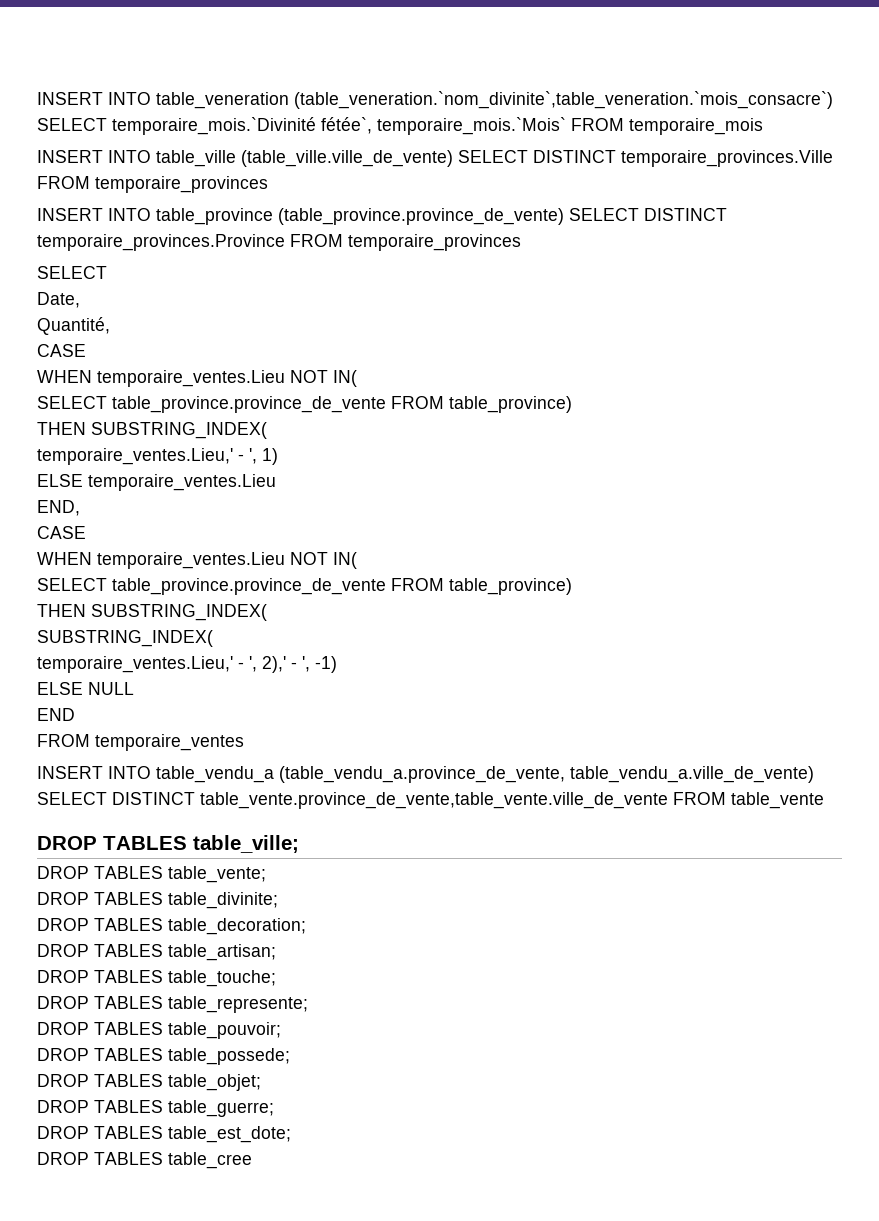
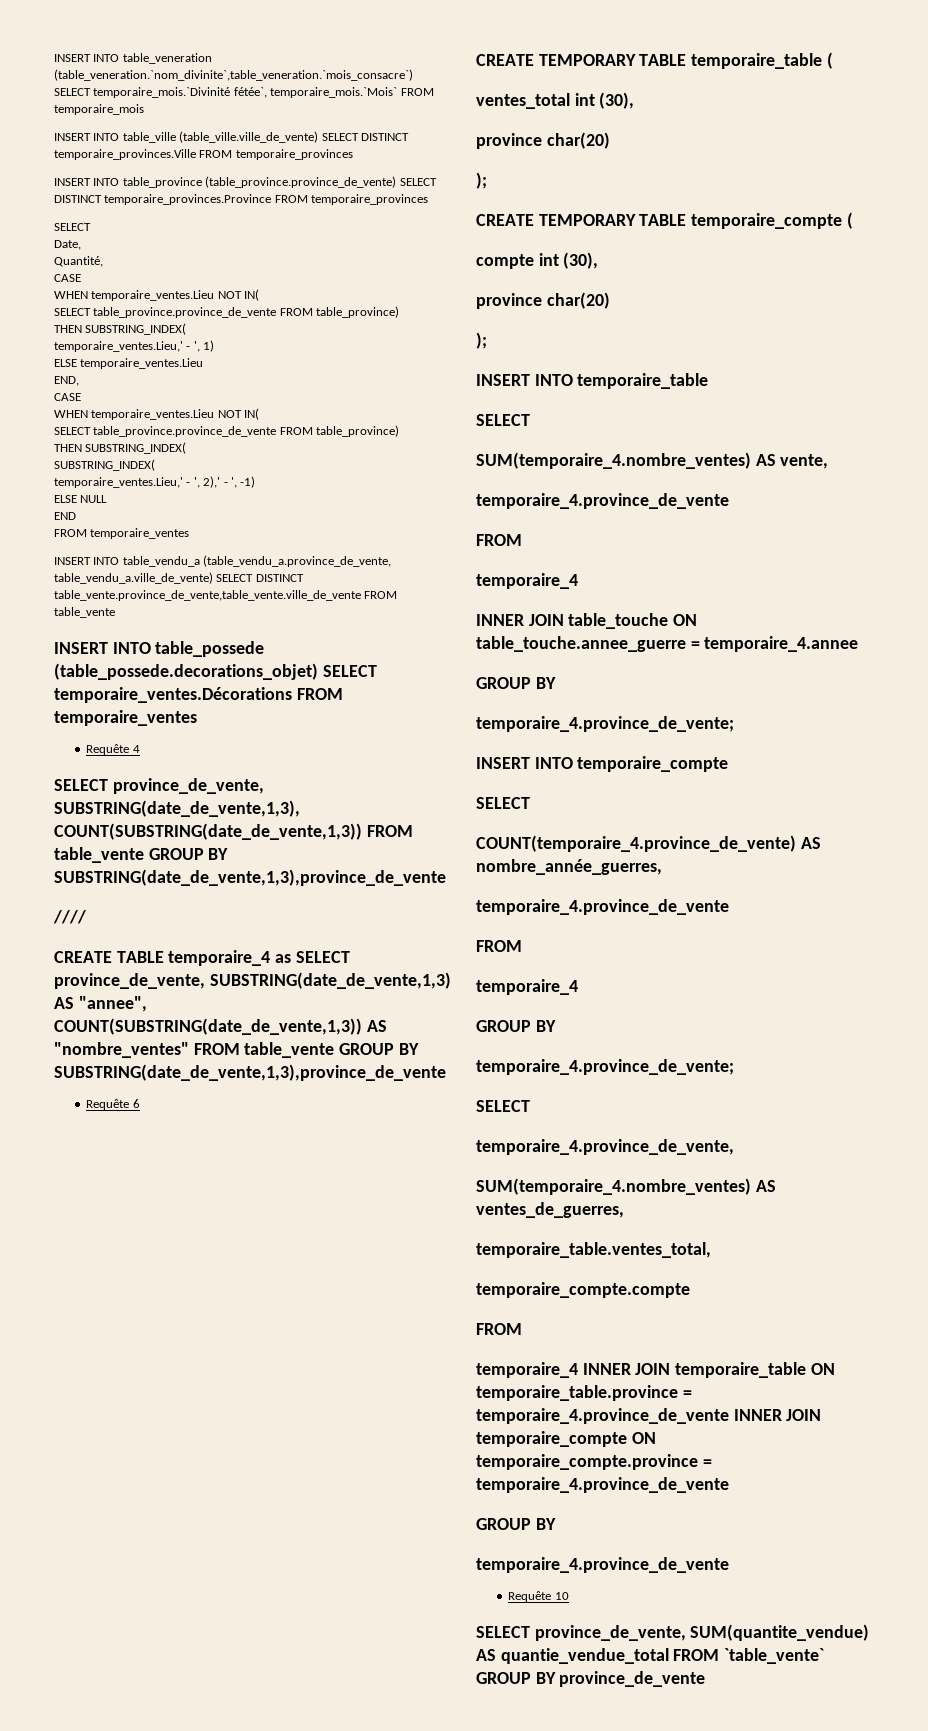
- DROP TABLES table_ville;
- DROP TABLES table_vente;
- DROP TABLES table_divinite;
- DROP TABLES table_decoration;
- DROP TABLES table_artisan;
- DROP TABLES table_touche;
- DROP TABLES table_represente;
- DROP TABLES table_pouvoir;
- DROP TABLES table_possede;
- DROP TABLES table_objet;
- DROP TABLES table_guerre;
- DROP TABLES table_est_dote;
- DROP TABLES table_cree
+ INSERT INTO table_possede (table_possede.decorations_objet) SELECT temporaire_ventes.Décorations FROM temporaire_ventes
+ Requête 4
+ SELECT province_de_vente, SUBSTRING(date_de_vente,1,3), COUNT(SUBSTRING(date_de_vente,1,3)) FROM table_vente GROUP BY SUBSTRING(date_de_vente,1,3),province_de_vente
+ ////
+ CREATE TABLE temporaire_4 as SELECT province_de_vente, SUBSTRING(date_de_vente,1,3) AS "annee", COUNT(SUBSTRING(date_de_vente,1,3)) AS "nombre_ventes" FROM table_vente GROUP BY SUBSTRING(date_de_vente,1,3),province_de_vente
+ Requête 6
+ CREATE TEMPORARY TABLE temporaire_table (
+ ventes_total int (30),
+ province char(20)
+ );
+ CREATE TEMPORARY TABLE temporaire_compte (
+ compte int (30),
+ province char(20)
+ );
+ INSERT INTO temporaire_table
+ SELECT
+ SUM(temporaire_4.nombre_ventes) AS vente,
+ temporaire_4.province_de_vente
+ FROM
+ temporaire_4
+ INNER JOIN table_touche ON table_touche.annee_guerre = temporaire_4.annee
+ GROUP BY
+ temporaire_4.province_de_vente;
+ INSERT INTO temporaire_compte
+ SELECT
+ COUNT(temporaire_4.province_de_vente) AS nombre_année_guerres,
+ temporaire_4.province_de_vente
+ FROM
+ temporaire_4
+ GROUP BY
+ temporaire_4.province_de_vente;
+ SELECT
+ temporaire_4.province_de_vente,
+ SUM(temporaire_4.nombre_ventes) AS ventes_de_guerres,
+ temporaire_table.ventes_total,
+ temporaire_compte.compte
+ FROM
+ temporaire_4 INNER JOIN temporaire_table ON temporaire_table.province = temporaire_4.province_de_vente INNER JOIN temporaire_compte ON temporaire_compte.province = temporaire_4.province_de_vente
+ GROUP BY
+ temporaire_4.province_de_vente
+ Requête 10
+ SELECT province_de_vente, SUM(quantite_vendue) AS quantie_vendue_total FROM `table_vente` GROUP BY province_de_vente

